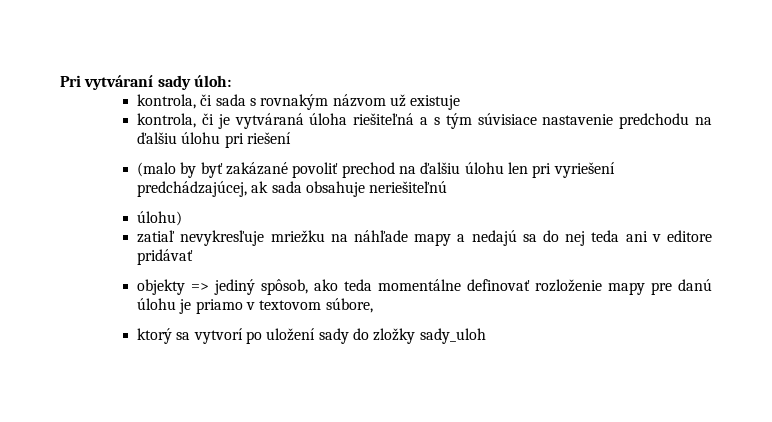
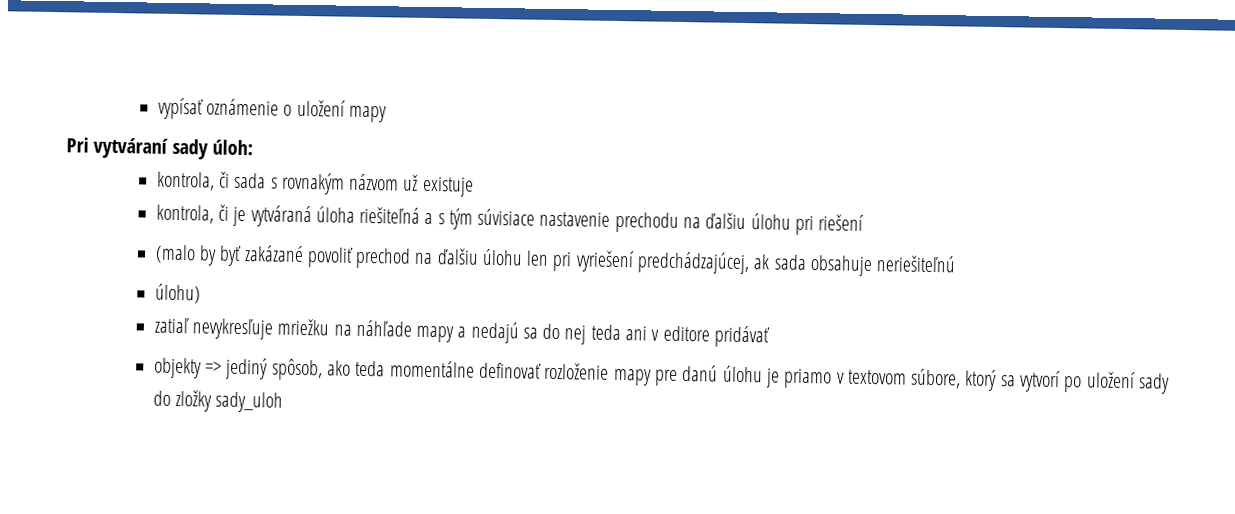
+ vypísať oznámenie o uložení mapy
- kontrola, či je vytváraná úloha riešiteľná a s tým súvisiace nastavenie predchodu na ďalšiu úlohu pri riešení
+ kontrola, či je vytváraná úloha riešiteľná a s tým súvisiace nastavenie prechodu na ďalšiu úlohu pri riešení
- objekty => jediný spôsob, ako teda momentálne definovať rozloženie mapy pre danú úlohu je priamo v textovom súbore,
- ktorý sa vytvorí po uložení sady do zložky sady_uloh
+ objekty => jediný spôsob, ako teda momentálne definovať rozloženie mapy pre danú úlohu je priamo v textovom súbore, ktorý sa vytvorí po uložení sady do zložky sady_uloh

